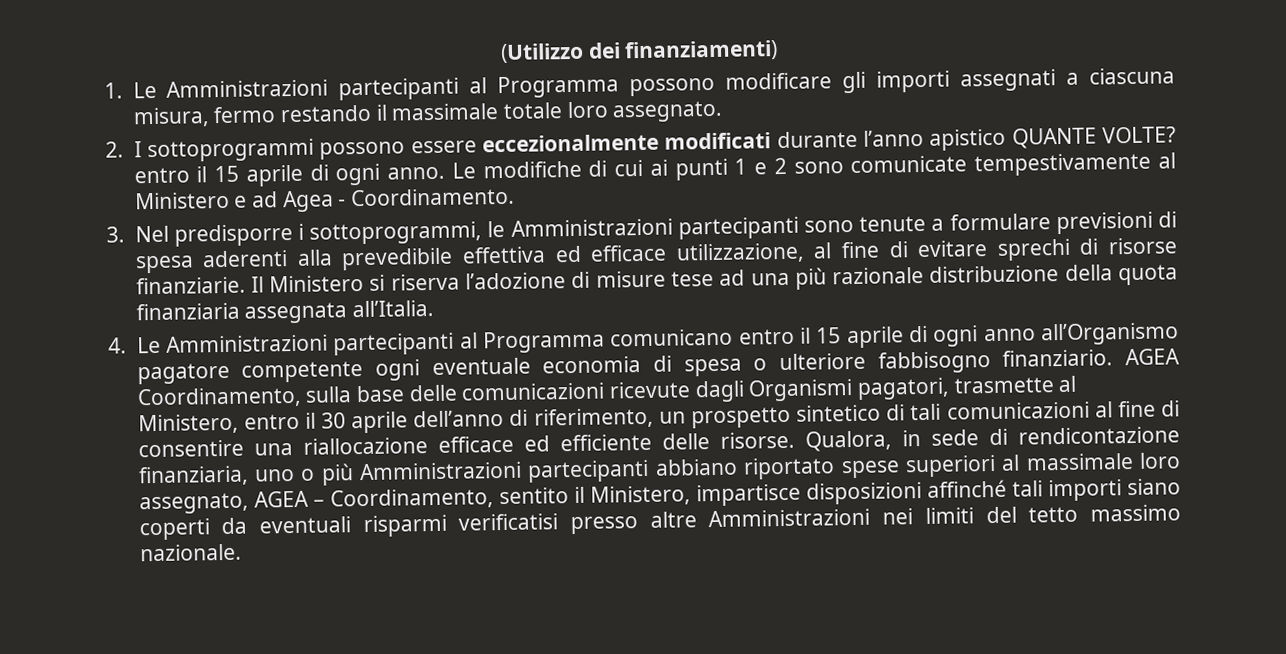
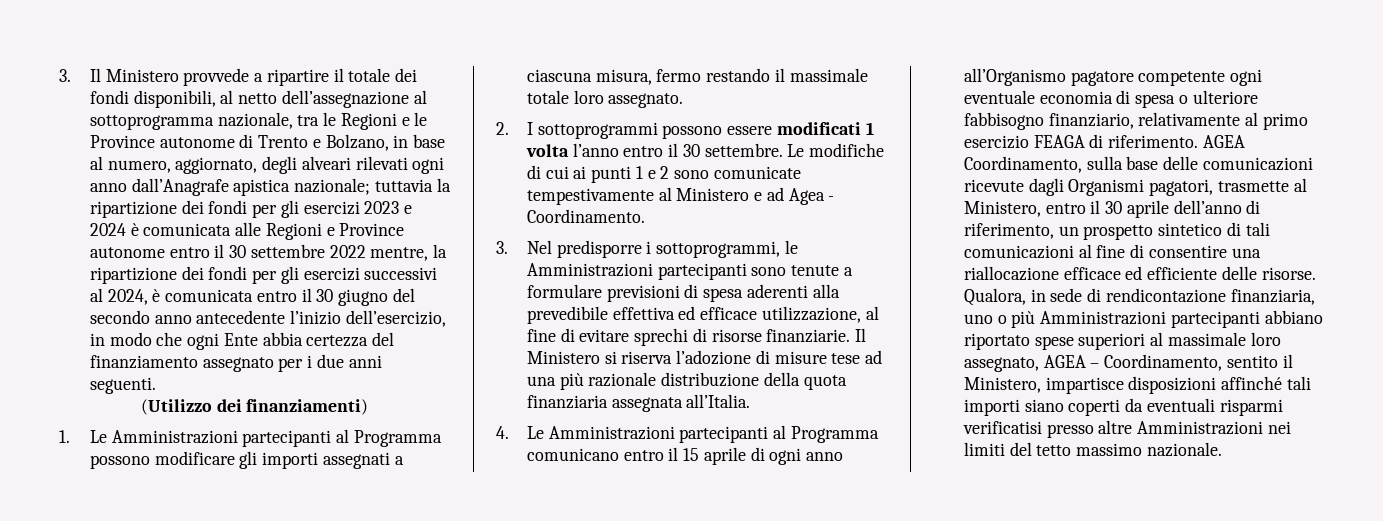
+ 3. Il Ministero provvede a ripartire il totale dei fondi disponibili, al netto dell’assegnazione al sottoprogramma nazionale, tra le Regioni e le Province autonome di Trento e Bolzano, in base al numero, aggiornato, degli alveari rilevati ogni anno dall’Anagrafe apistica nazionale; tuttavia la ripartizione dei fondi per gli esercizi 2023 e 2024 è comunicata alle Regioni e Province autonome entro il 30 settembre 2022 mentre, la ripartizione dei fondi per gli esercizi successivi al 2024, è comunicata entro il 30 giugno del secondo anno antecedente l’inizio dell’esercizio, in modo che ogni Ente abbia certezza del finanziamento assegnato per i due anni seguenti.
- 2. I sottoprogrammi possono essere eccezionalmente modificati durante l’anno apistico QUANTE VOLTE? entro il 15 aprile di ogni anno.
+ 2. I sottoprogrammi possono essere modificati 1 volta l’anno entro il 30 settembre.
- 4. Le Amministrazioni partecipanti al Programma comunicano entro il 15 aprile di ogni anno all’Organismo pagatore competente ogni eventuale economia di spesa o ulteriore fabbisogno finanziario.
+ 4. Le Amministrazioni partecipanti al Programma comunicano entro il 15 aprile di ogni anno all’Organismo pagatore competente ogni eventuale economia di spesa o ulteriore fabbisogno finanziario, relativamente al primo esercizio FEAGA di riferimento.

